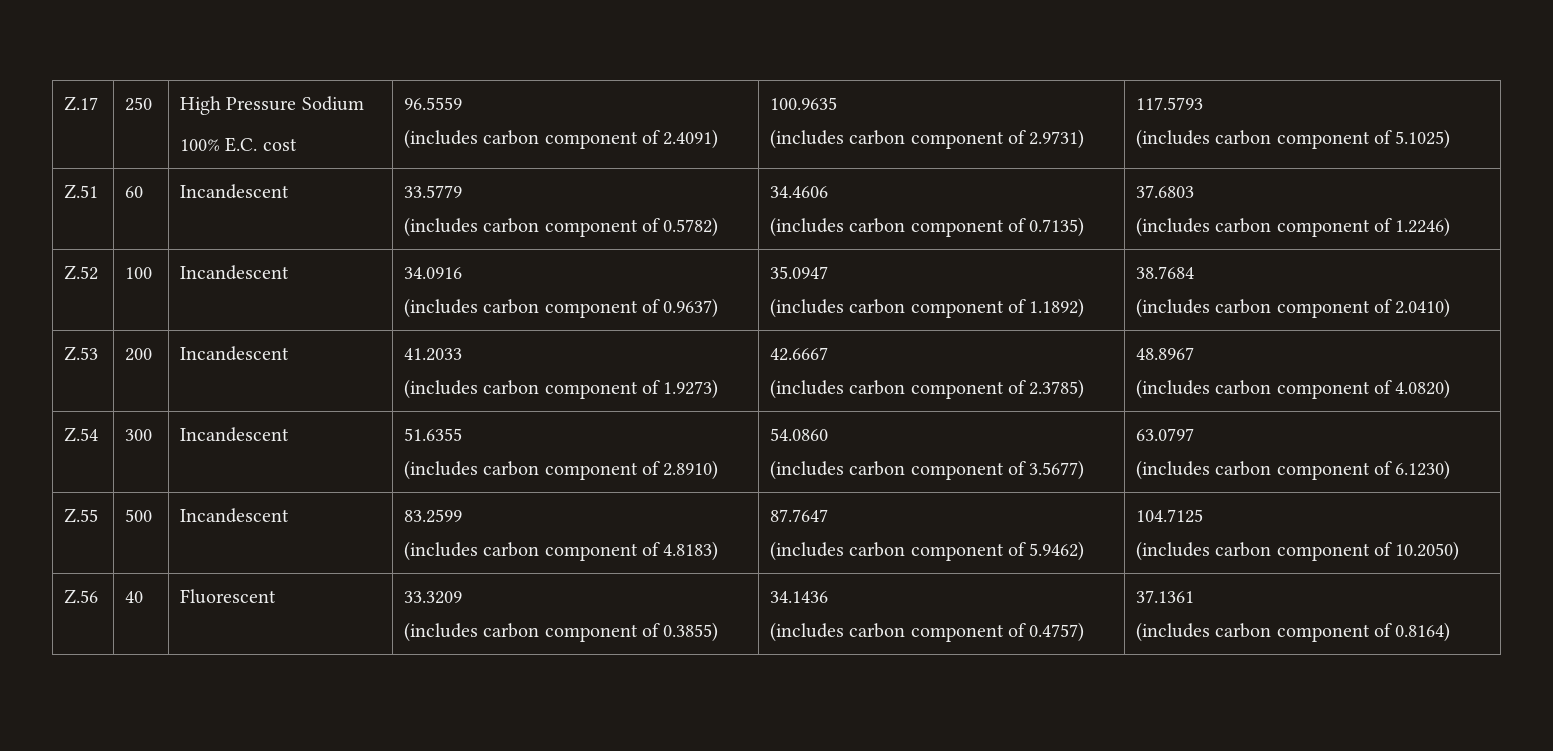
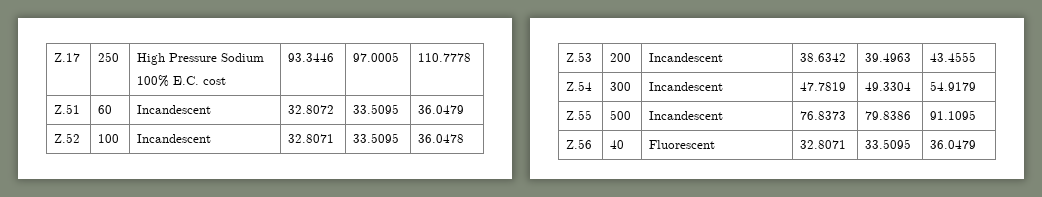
  Z.17 | 250 | High Pressure Sodium
- 100% E.C. cost | 96.5559
- (includes carbon component of 2.4091) | 100.9635
- (includes carbon component of 2.9731) | 117.5793
- (includes carbon component of 5.1025)
- Z.51 | 60 | Incandescent | 33.5779
- (includes carbon component of 0.5782) | 34.4606
- (includes carbon component of 0.7135) | 37.6803
- (includes carbon component of 1.2246)
- Z.52 | 100 | Incandescent | 34.0916
- (includes carbon component of 0.9637) | 35.0947
- (includes carbon component of 1.1892) | 38.7684
- (includes carbon component of 2.0410)
- Z.53 | 200 | Incandescent | 41.2033
- (includes carbon component of 1.9273) | 42.6667
- (includes carbon component of 2.3785) | 48.8967
- (includes carbon component of 4.0820)
- Z.54 | 300 | Incandescent | 51.6355
- (includes carbon component of 2.8910) | 54.0860
- (includes carbon component of 3.5677) | 63.0797
- (includes carbon component of 6.1230)
- Z.55 | 500 | Incandescent | 83.2599
- (includes carbon component of 4.8183) | 87.7647
- (includes carbon component of 5.9462) | 104.7125
- (includes carbon component of 10.2050)
- Z.56 | 40 | Fluorescent | 33.3209
- (includes carbon component of 0.3855) | 34.1436
- (includes carbon component of 0.4757) | 37.1361
- (includes carbon component of 0.8164)
+ 100% E.C. cost | 93.3446 | 97.0005 | 110.7778
+ Z.51 | 60 | Incandescent | 32.8072 | 33.5095 | 36.0479
+ Z.52 | 100 | Incandescent | 32.8071 | 33.5095 | 36.0478
+ Z.53 | 200 | Incandescent | 38.6342 | 39.4963 | 43.4555
+ Z.54 | 300 | Incandescent | 47.7819 | 49.3304 | 54.9179
+ Z.55 | 500 | Incandescent | 76.8373 | 79.8386 | 91.1095
+ Z.56 | 40 | Fluorescent | 32.8071 | 33.5095 | 36.0479

